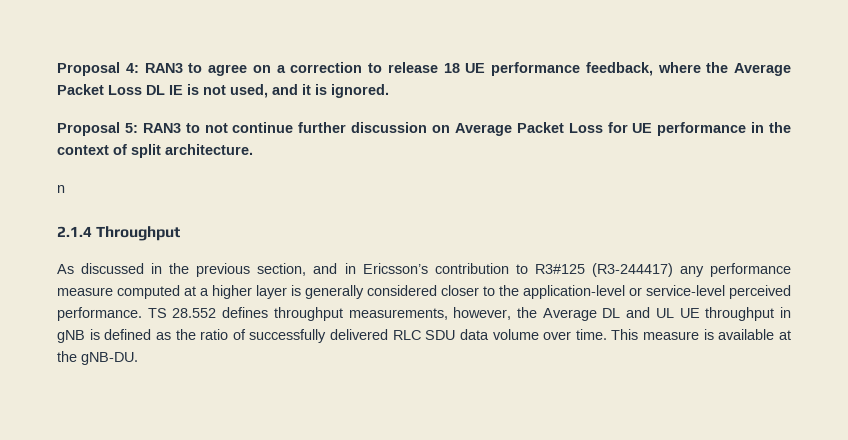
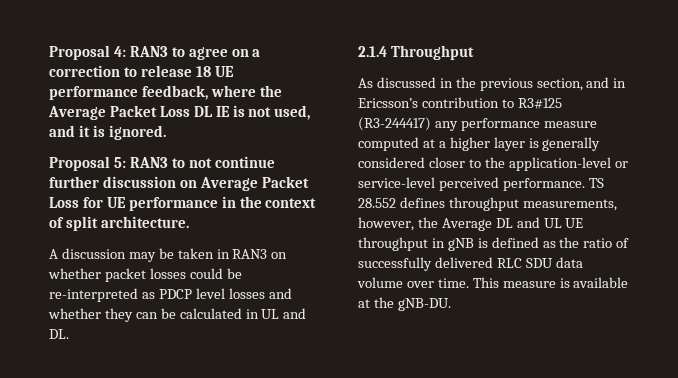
- n
+ A discussion may be taken in RAN3 on whether packet losses could be re-interpreted as PDCP level losses and whether they can be calculated in UL and DL.

